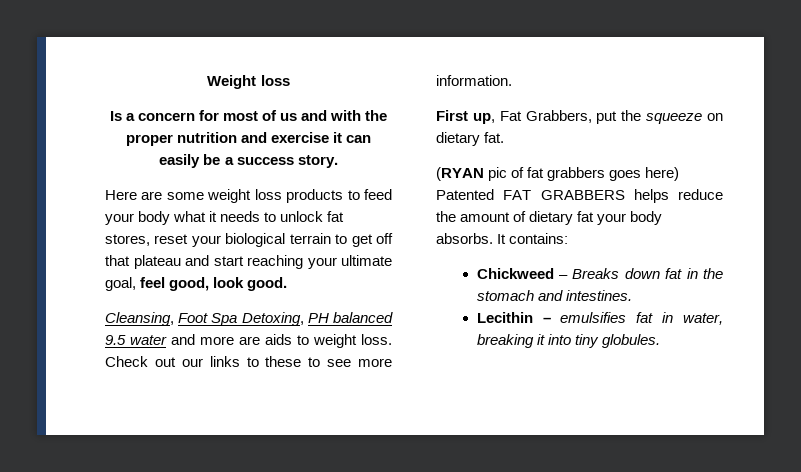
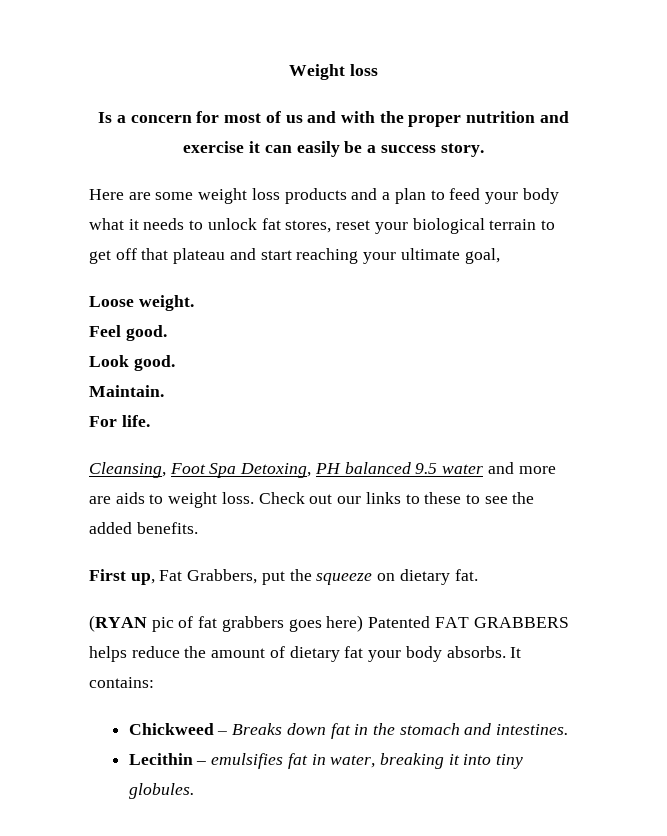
- Here are some weight loss products to feed your body what it needs to unlock fat stores, reset your biological terrain to get off that plateau and start reaching your ultimate goal, feel good, look good.
+ Here are some weight loss products and a plan to feed your body what it needs to unlock fat stores, reset your biological terrain to get off that plateau and start reaching your ultimate goal,
+ Loose weight.
+ Feel good.
+ Look good.
+ Maintain.
+ For life.
- Check out our links to these to see more information.
+ Check out our links to these to see the added benefits.

